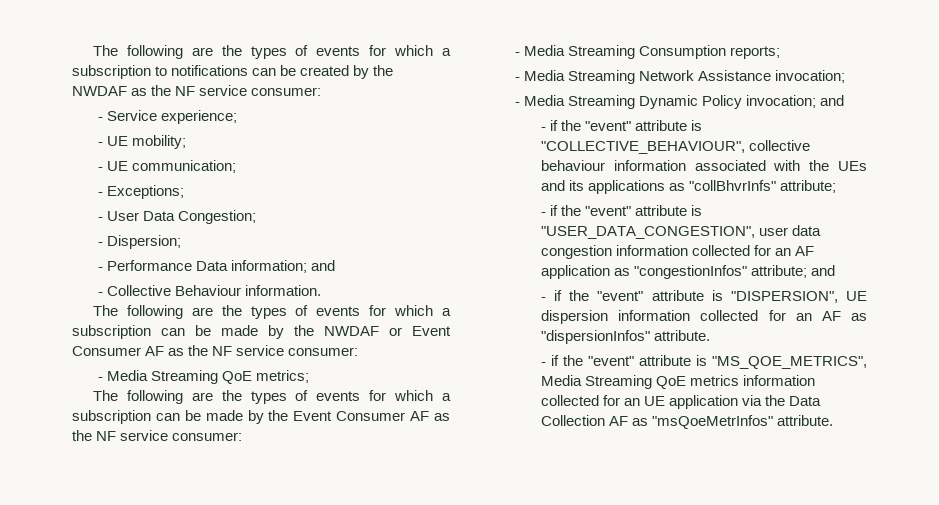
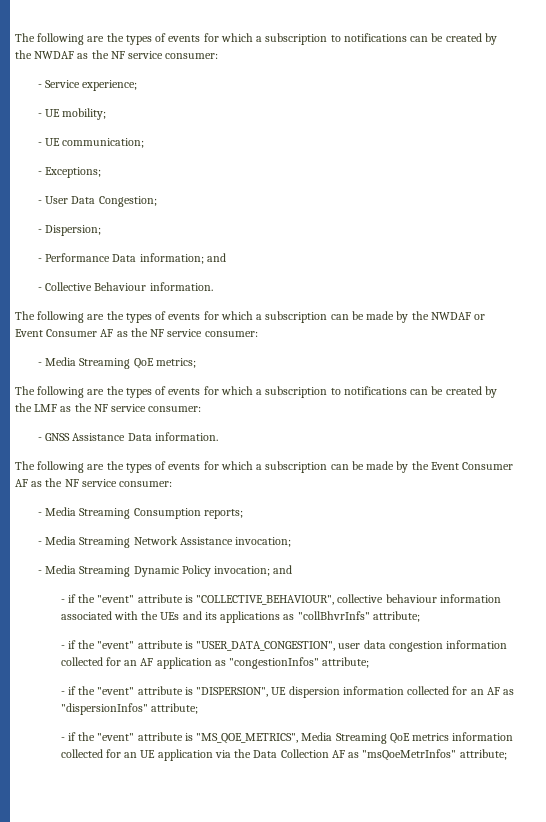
+ The following are the types of events for which a subscription to notifications can be created by the LMF as the NF service consumer:
+ - GNSS Assistance Data information.
- - if the "event" attribute is "USER_DATA_CONGESTION", user data congestion information collected for an AF application as "congestionInfos" attribute; and
+ - if the "event" attribute is "USER_DATA_CONGESTION", user data congestion information collected for an AF application as "congestionInfos" attribute;
- - if the "event" attribute is "DISPERSION", UE dispersion information collected for an AF as "dispersionInfos" attribute.
+ - if the "event" attribute is "DISPERSION", UE dispersion information collected for an AF as "dispersionInfos" attribute;
- - if the "event" attribute is "MS_QOE_METRICS", Media Streaming QoE metrics information collected for an UE application via the Data Collection AF as "msQoeMetrInfos" attribute.
+ - if the "event" attribute is "MS_QOE_METRICS", Media Streaming QoE metrics information collected for an UE application via the Data Collection AF as "msQoeMetrInfos" attribute;

